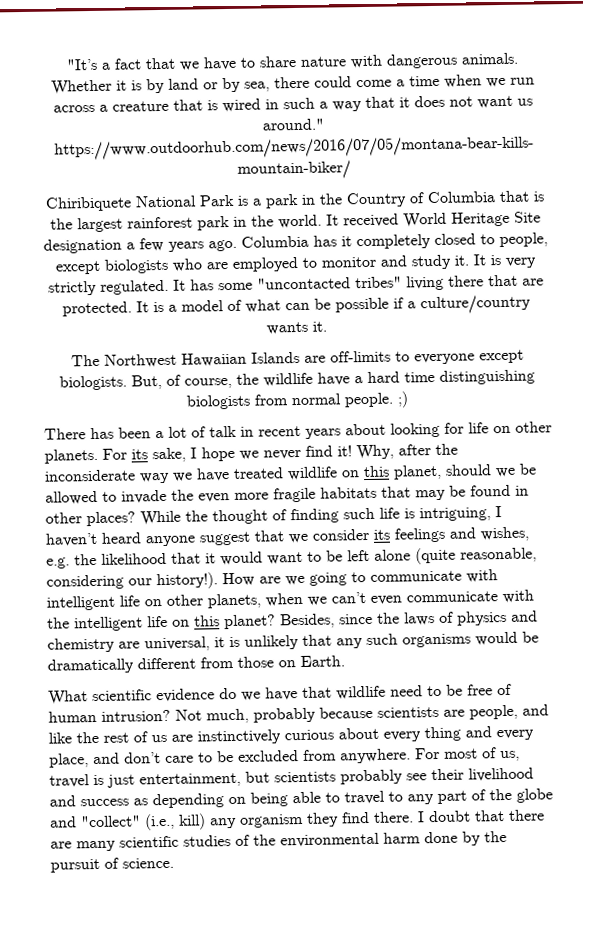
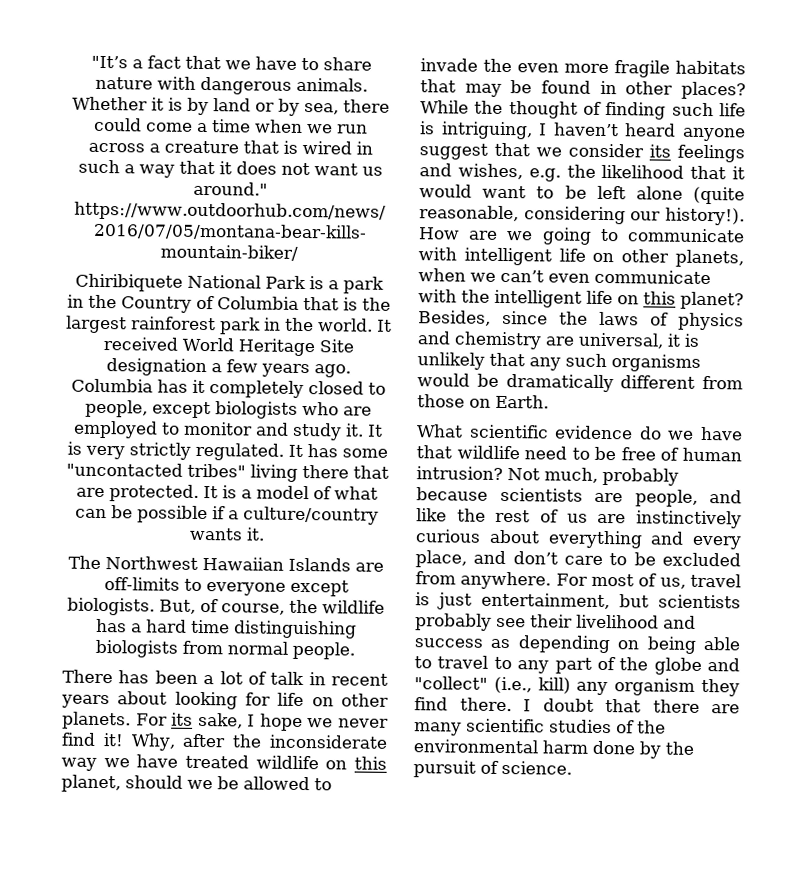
- But, of course, the wildlife have a hard time distinguishing biologists from normal people. ;)
+ But, of course, the wildlife has a hard time distinguishing biologists from normal people.
- Not much, probably because scientists are people, and like the rest of us are instinctively curious about every thing and every place, and don’t care to be excluded from anywhere.
+ Not much, probably because scientists are people, and like the rest of us are instinctively curious about everything and every place, and don’t care to be excluded from anywhere.

